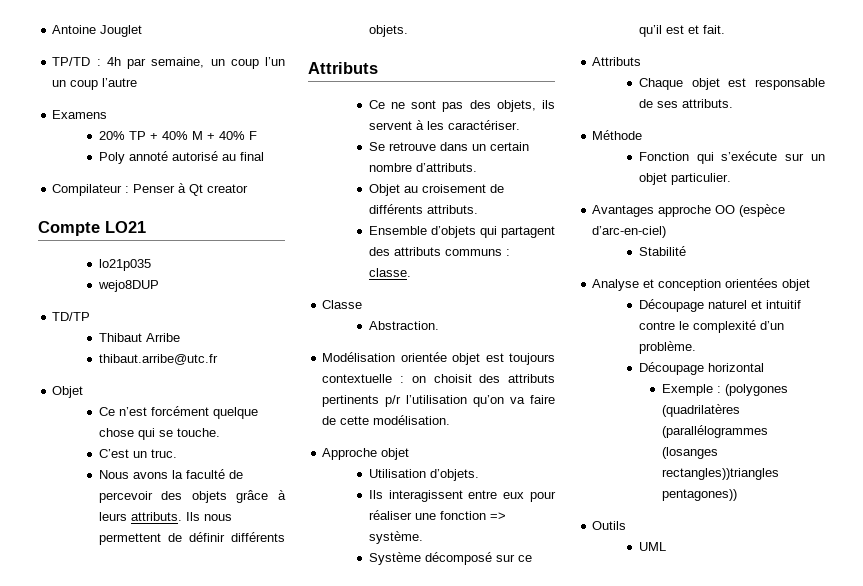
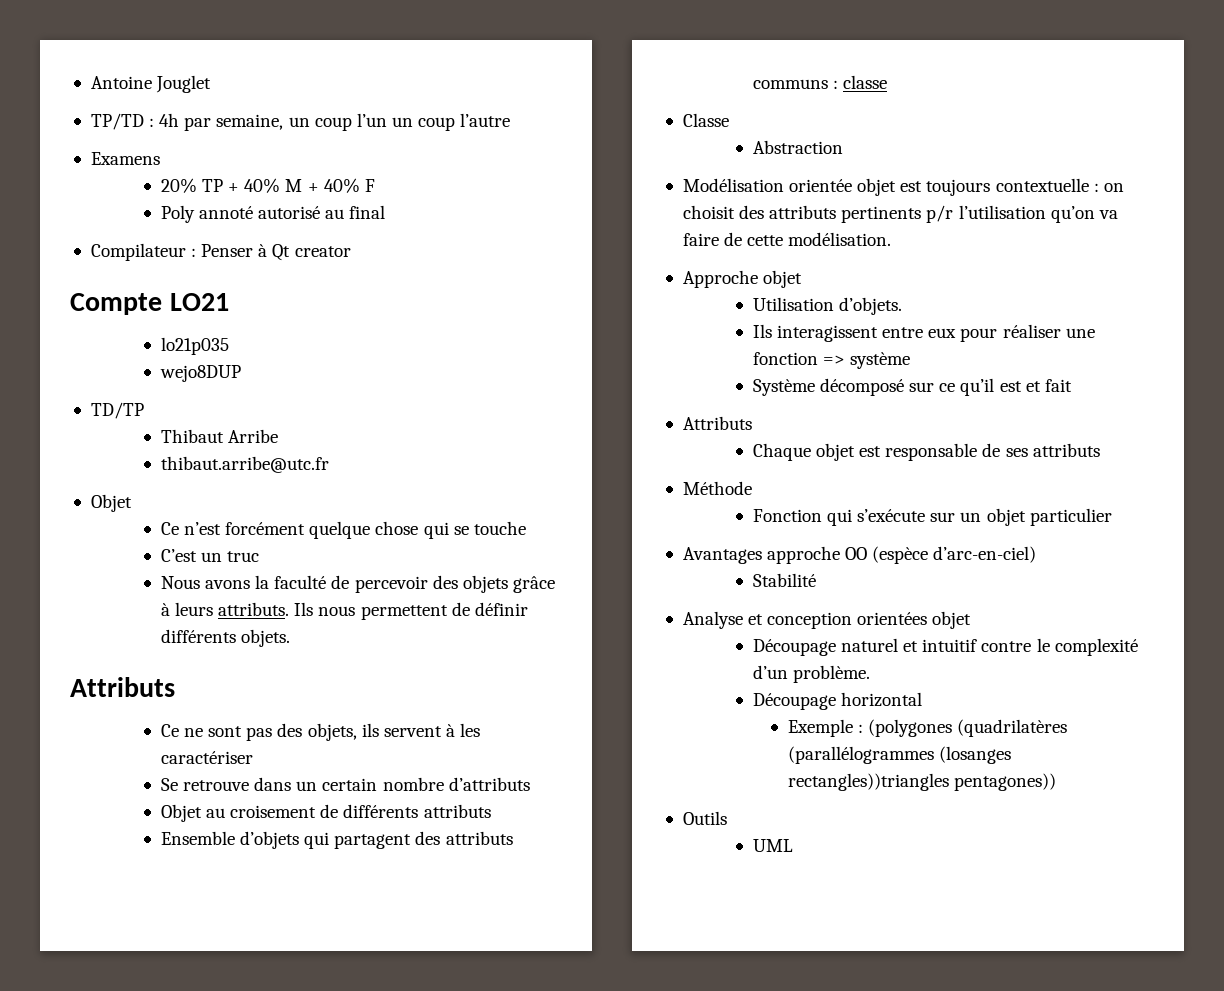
- Ce n’est forcément quelque chose qui se touche.
+ Ce n’est forcément quelque chose qui se touche
- C’est un truc.
+ C’est un truc
- Ce ne sont pas des objets, ils servent à les caractériser.
+ Ce ne sont pas des objets, ils servent à les caractériser
- Se retrouve dans un certain nombre d’attributs.
+ Se retrouve dans un certain nombre d’attributs
- Objet au croisement de différents attributs.
+ Objet au croisement de différents attributs
- Ensemble d’objets qui partagent des attributs communs : classe.
+ Ensemble d’objets qui partagent des attributs communs : classe
- Abstraction.
+ Abstraction
- Ils interagissent entre eux pour réaliser une fonction => système.
+ Ils interagissent entre eux pour réaliser une fonction => système
- Système décomposé sur ce qu’il est et fait.
+ Système décomposé sur ce qu’il est et fait
- Chaque objet est responsable de ses attributs.
+ Chaque objet est responsable de ses attributs
- Fonction qui s’exécute sur un objet particulier.
+ Fonction qui s’exécute sur un objet particulier

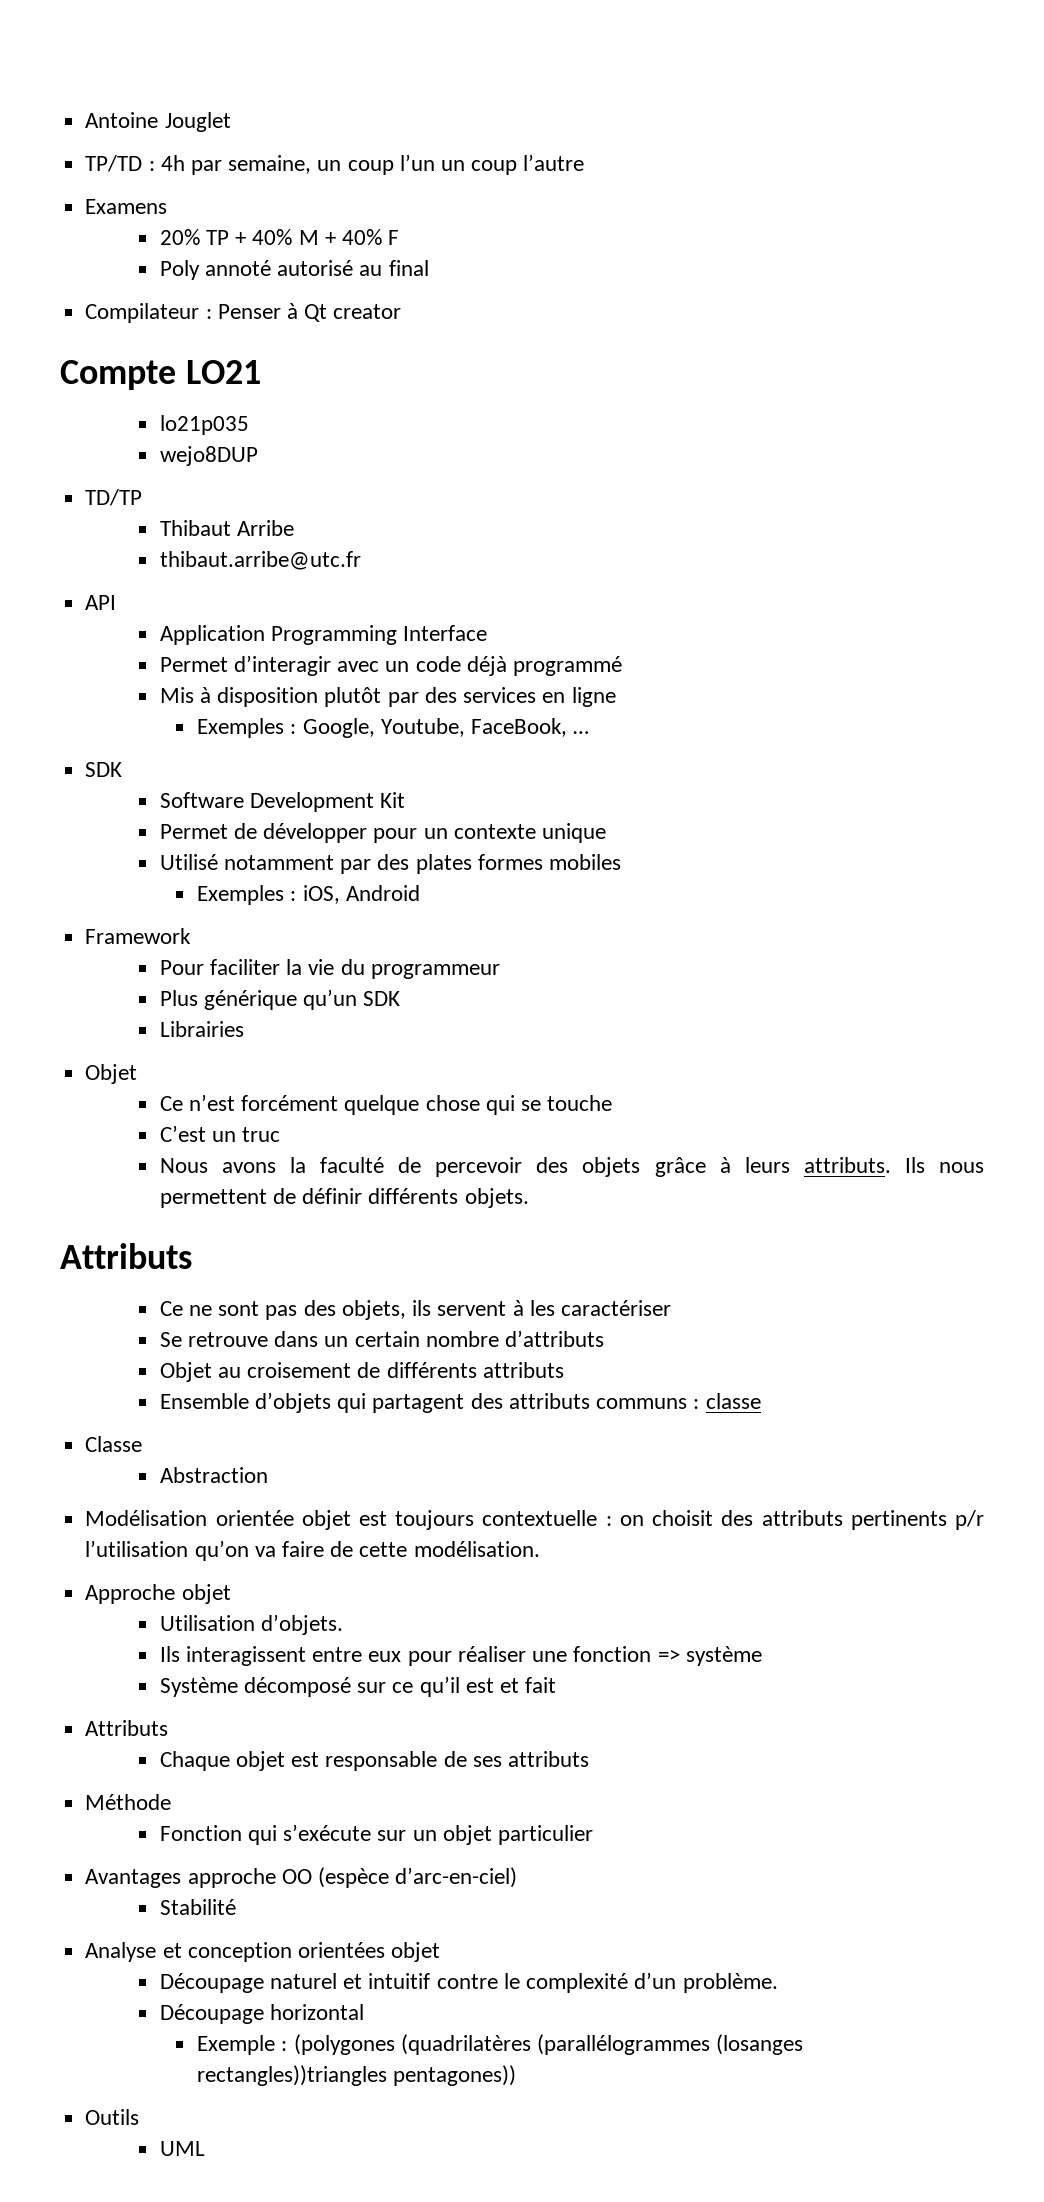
+ API
+ Application Programming Interface
+ Permet d’interagir avec un code déjà programmé
+ Mis à disposition plutôt par des services en ligne
+ Exemples : Google, Youtube, FaceBook, …
+ SDK
+ Software Development Kit
+ Permet de développer pour un contexte unique
+ Utilisé notamment par des plates formes mobiles
+ Exemples : iOS, Android
+ Framework
+ Pour faciliter la vie du programmeur
+ Plus générique qu’un SDK
+ Librairies

